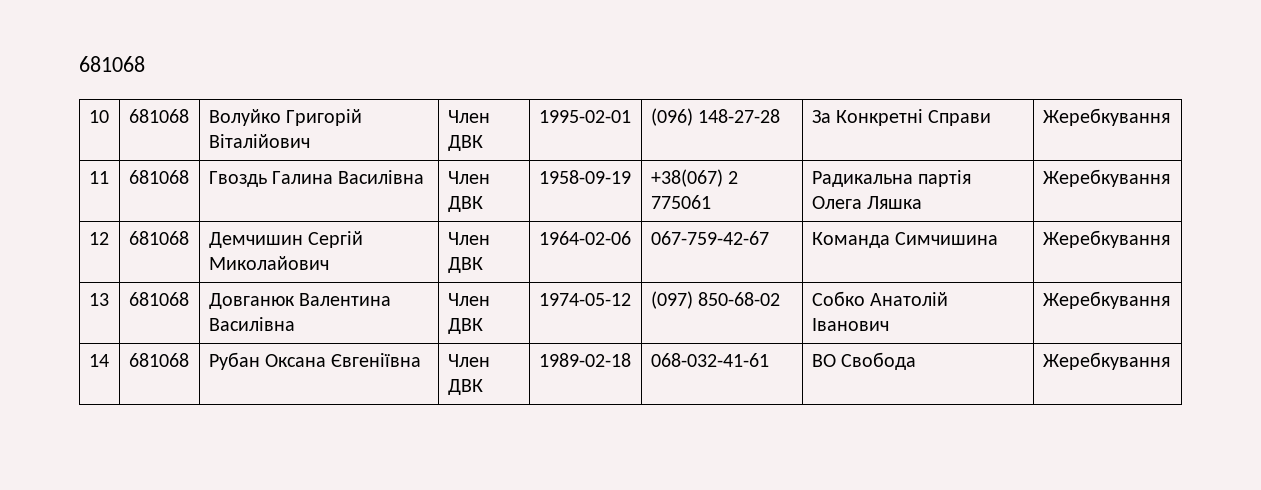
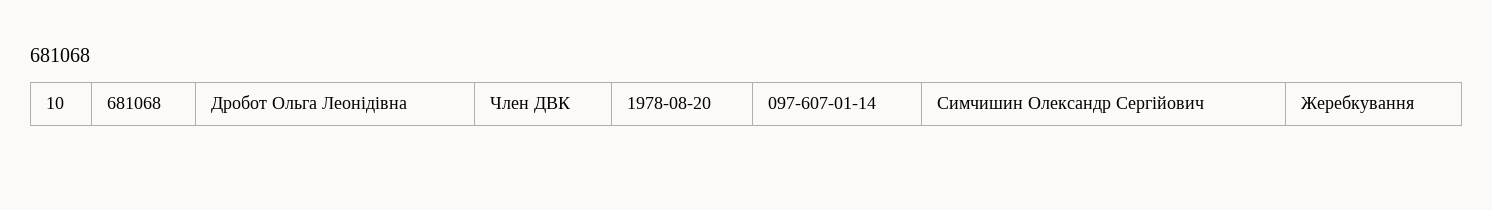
- 10 | 681068 | Волуйко Григорій Віталійович | Член ДВК | 1995-02-01 | (096) 148-27-28 | За Конкретні Справи | Жеребкування
- 11 | 681068 | Гвоздь Галина Василівна | Член ДВК | 1958-09-19 | +38(067) 2 775061 | Радикальна партія Олега Ляшка | Жеребкування
- 12 | 681068 | Демчишин Сергій Миколайович | Член ДВК | 1964-02-06 | 067-759-42-67 | Команда Симчишина | Жеребкування
- 13 | 681068 | Довганюк Валентина Василівна | Член ДВК | 1974-05-12 | (097) 850-68-02 | Собко Анатолій Іванович | Жеребкування
- 14 | 681068 | Рубан Оксана Євгеніївна | Член ДВК | 1989-02-18 | 068-032-41-61 | ВО Свобода | Жеребкування
+ 10 | 681068 | Дробот Ольга Леонідівна | Член ДВК | 1978-08-20 | 097-607-01-14 | Симчишин Олександр Сергійович | Жеребкування

